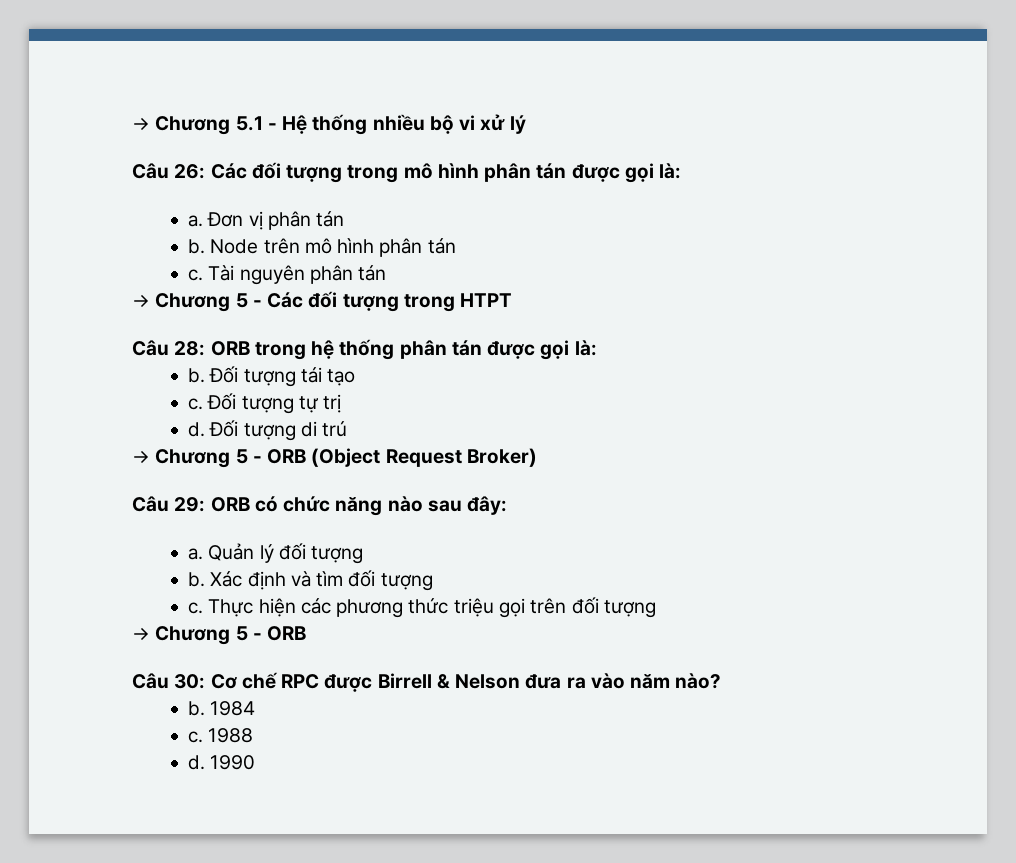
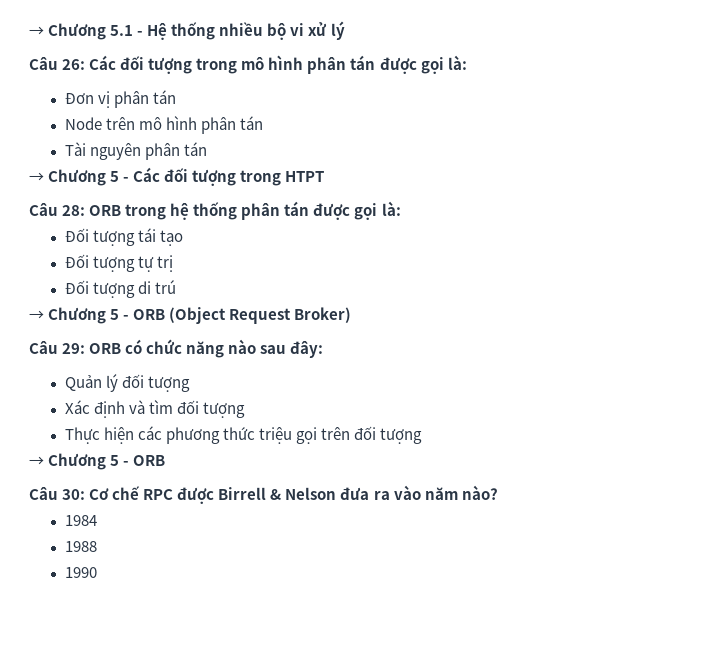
  Câu 26: Các đối tượng trong mô hình phân tán được gọi là:
- a. Đơn vị phân tán
- b. Node trên mô hình phân tán
- c. Tài nguyên phân tán
+ Đơn vị phân tán
+ Node trên mô hình phân tán
+ Tài nguyên phân tán
  Câu 28: ORB trong hệ thống phân tán được gọi là:
- b. Đối tượng tái tạo
- c. Đối tượng tự trị
- d. Đối tượng di trú
+ Đối tượng tái tạo
+ Đối tượng tự trị
+ Đối tượng di trú
  Câu 29: ORB có chức năng nào sau đây:
- a. Quản lý đối tượng
- b. Xác định và tìm đối tượng
- c. Thực hiện các phương thức triệu gọi trên đối tượng
+ Quản lý đối tượng
+ Xác định và tìm đối tượng
+ Thực hiện các phương thức triệu gọi trên đối tượng
  Câu 30: Cơ chế RPC được Birrell & Nelson đưa ra vào năm nào?
- b. 1984
- c. 1988
- d. 1990
+ 1984
+ 1988
+ 1990

